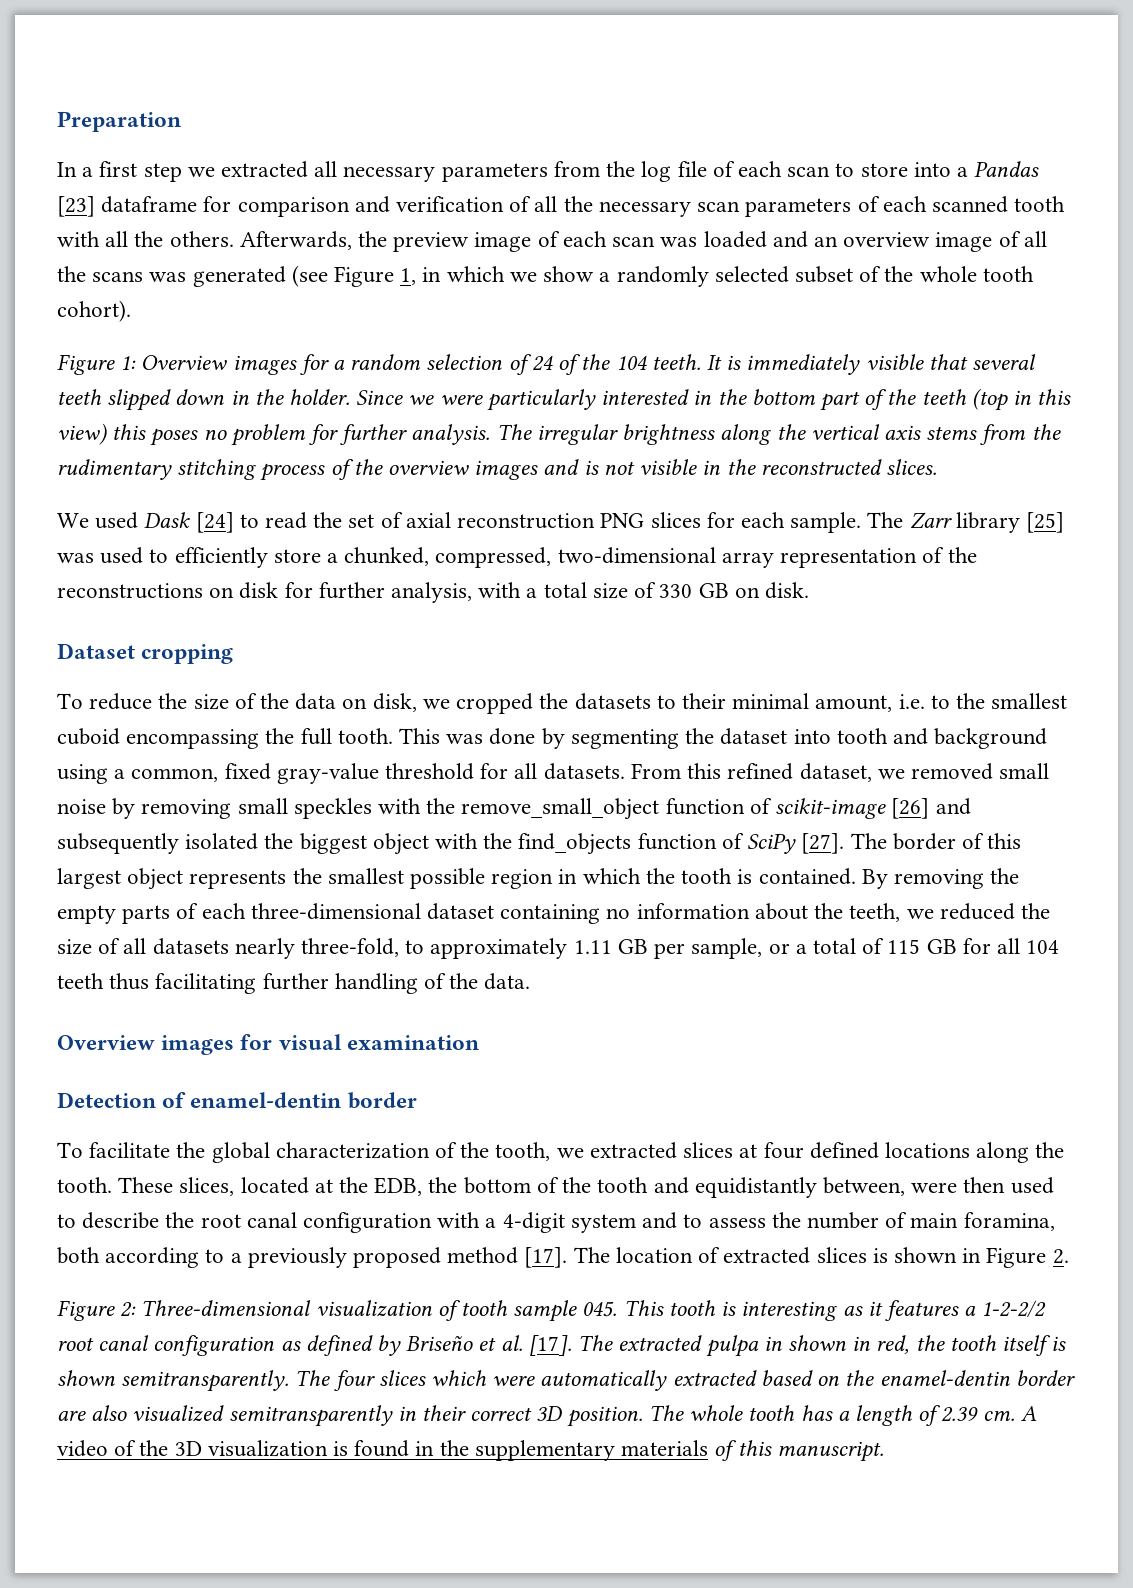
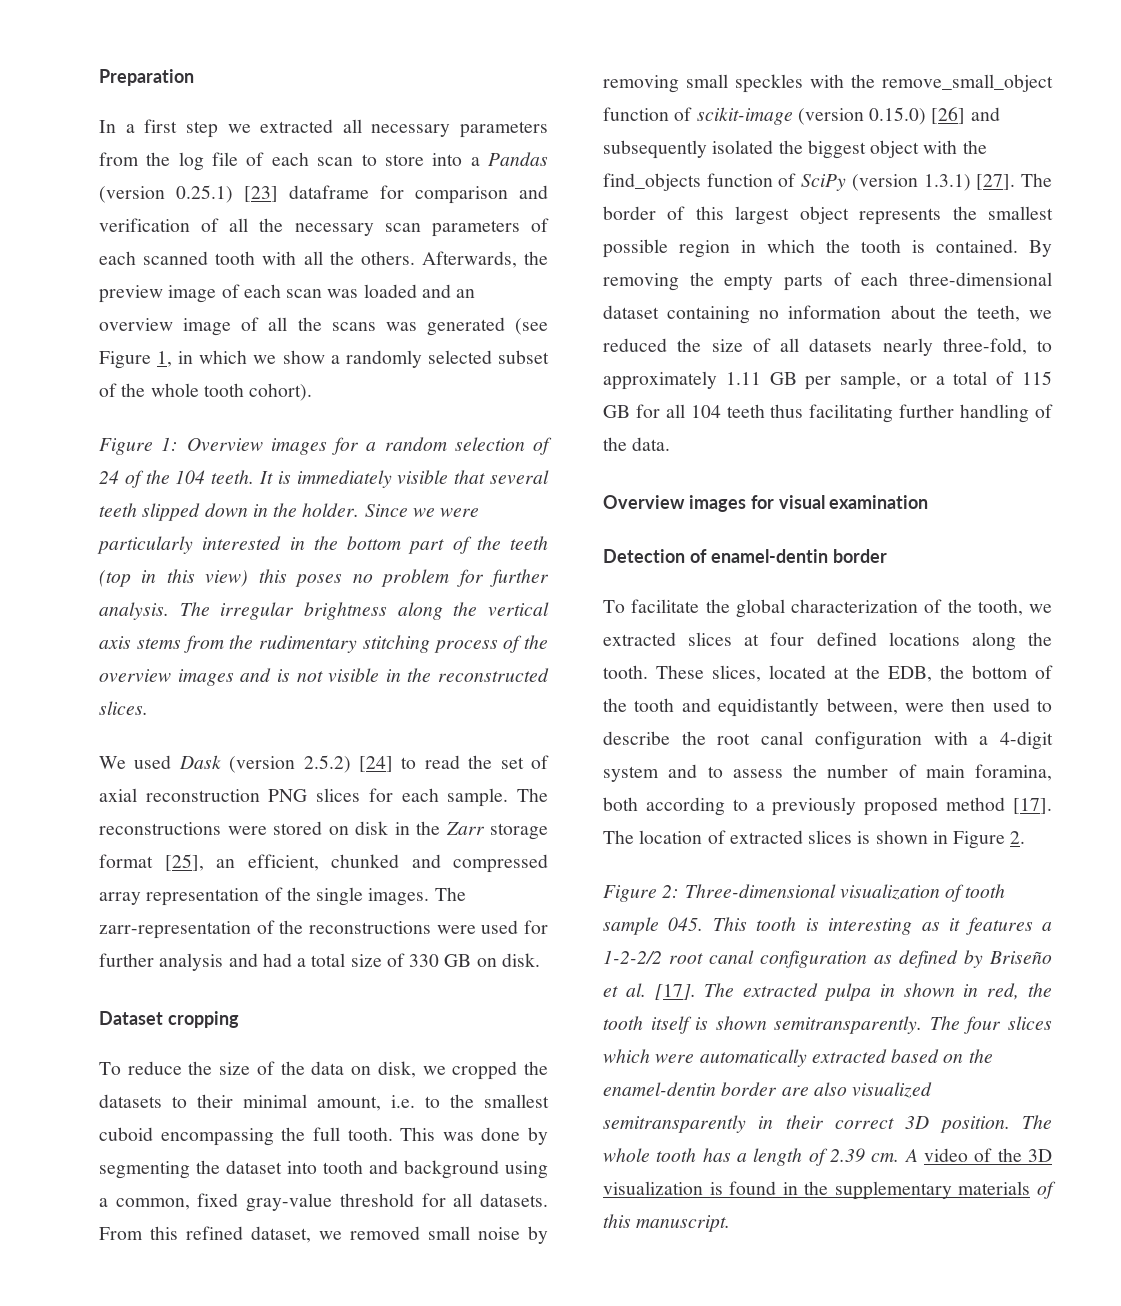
- In a first step we extracted all necessary parameters from the log file of each scan to store into a Pandas [23] dataframe for comparison and verification of all the necessary scan parameters of each scanned tooth with all the others.
+ In a first step we extracted all necessary parameters from the log file of each scan to store into a Pandas (version 0.25.1) [23] dataframe for comparison and verification of all the necessary scan parameters of each scanned tooth with all the others.
- We used Dask [24] to read the set of axial reconstruction PNG slices for each sample.
+ We used Dask (version 2.5.2) [24] to read the set of axial reconstruction PNG slices for each sample.
- The Zarr library [25] was used to efficiently store a chunked, compressed, two-dimensional array representation of the reconstructions on disk for further analysis, with a total size of 330 GB on disk.
+ The reconstructions were stored on disk in the Zarr storage format [25], an efficient, chunked and compressed array representation of the single images. The zarr-representation of the reconstructions were used for further analysis and had a total size of 330 GB on disk.
- From this refined dataset, we removed small noise by removing small speckles with the remove_small_object function of scikit-image [26] and subsequently isolated the biggest object with the find_objects function of SciPy [27].
+ From this refined dataset, we removed small noise by removing small speckles with the remove_small_object function of scikit-image (version 0.15.0) [26] and subsequently isolated the biggest object with the find_objects function of SciPy (version 1.3.1) [27].

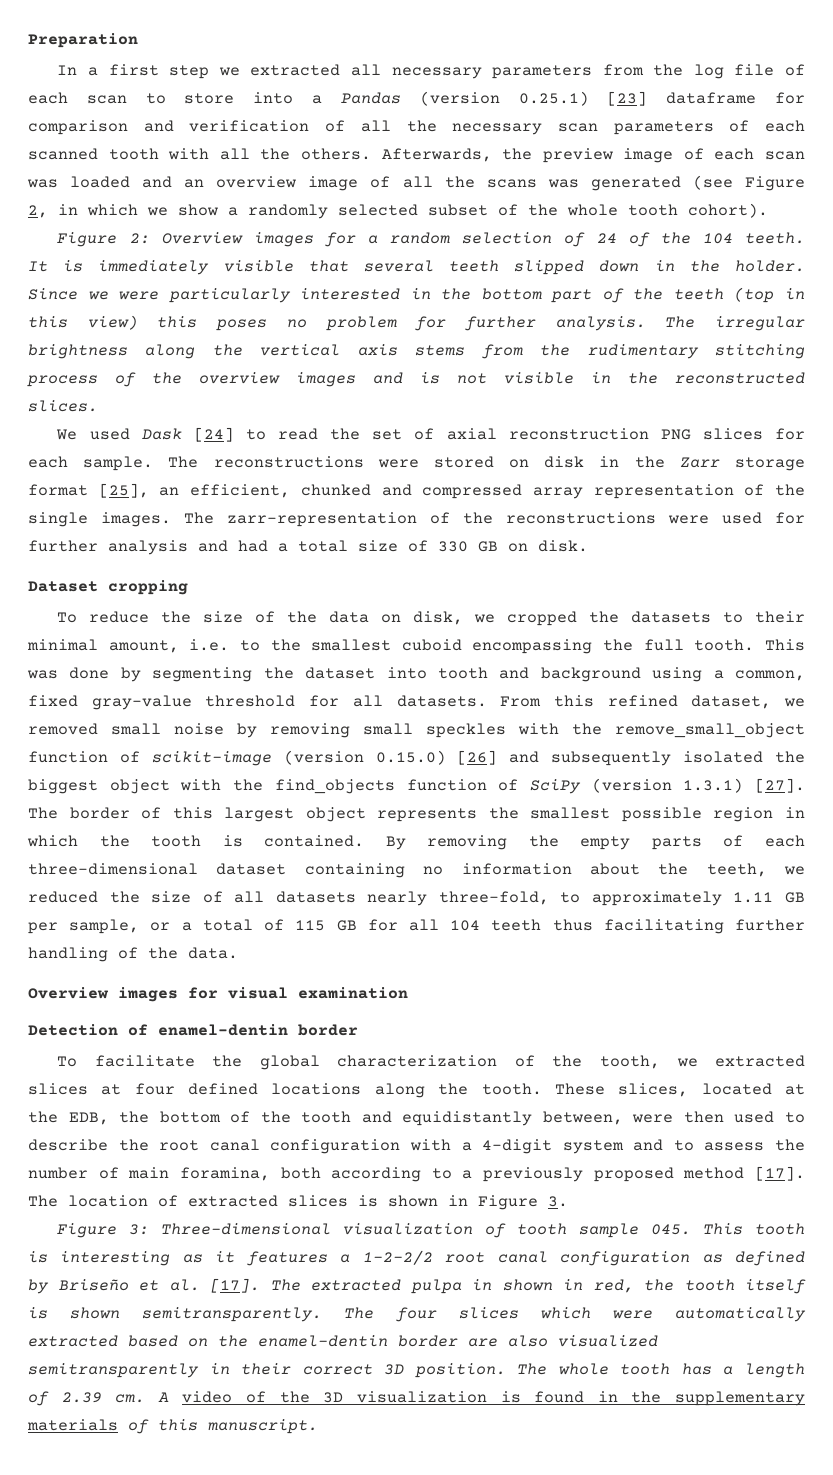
- Afterwards, the preview image of each scan was loaded and an overview image of all the scans was generated (see Figure 1, in which we show a randomly selected subset of the whole tooth cohort).
+ Afterwards, the preview image of each scan was loaded and an overview image of all the scans was generated (see Figure 2, in which we show a randomly selected subset of the whole tooth cohort).
- Figure 1: Overview images for a random selection of 24 of the 104 teeth.
+ Figure 2: Overview images for a random selection of 24 of the 104 teeth.
- We used Dask (version 2.5.2) [24] to read the set of axial reconstruction PNG slices for each sample.
+ We used Dask [24] to read the set of axial reconstruction PNG slices for each sample.
- The location of extracted slices is shown in Figure 2.
- Figure 2: Three-dimensional visualization of tooth sample 045. This tooth is interesting as it features a 1-2-2/2 root canal configuration as defined by Briseño et al. [17].
+ The location of extracted slices is shown in Figure 3.
+ Figure 3: Three-dimensional visualization of tooth sample 045. This tooth is interesting as it features a 1-2-2/2 root canal configuration as defined by Briseño et al. [17].

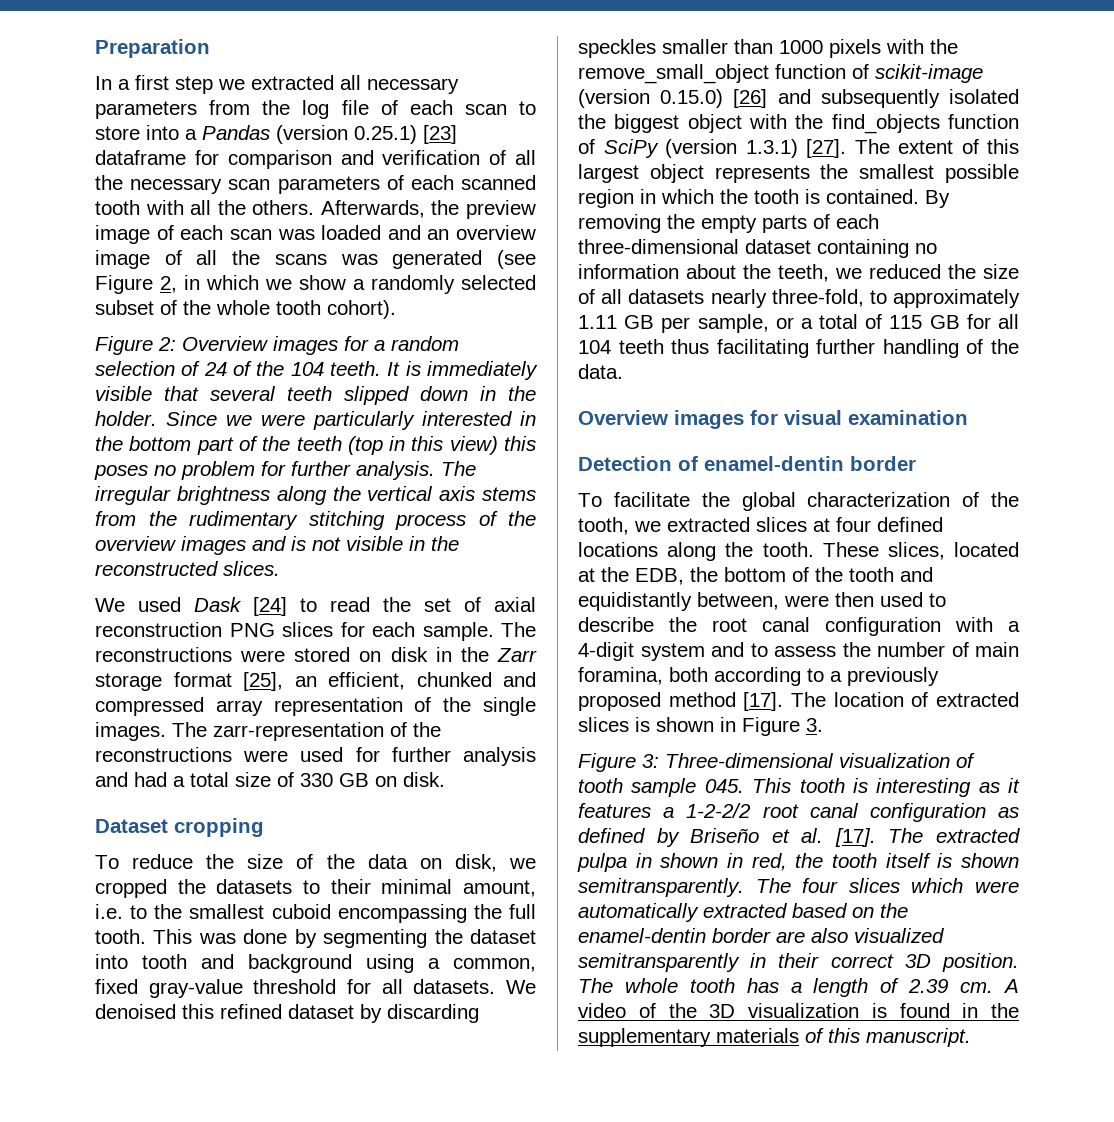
- From this refined dataset, we removed small noise by removing small speckles with the remove_small_object function of scikit-image (version 0.15.0) [26] and subsequently isolated the biggest object with the find_objects function of SciPy (version 1.3.1) [27].
+ We denoised this refined dataset by discarding speckles smaller than 1000 pixels with the remove_small_object function of scikit-image (version 0.15.0) [26] and subsequently isolated the biggest object with the find_objects function of SciPy (version 1.3.1) [27].
- The border of this largest object represents the smallest possible region in which the tooth is contained.
+ The extent of this largest object represents the smallest possible region in which the tooth is contained.

